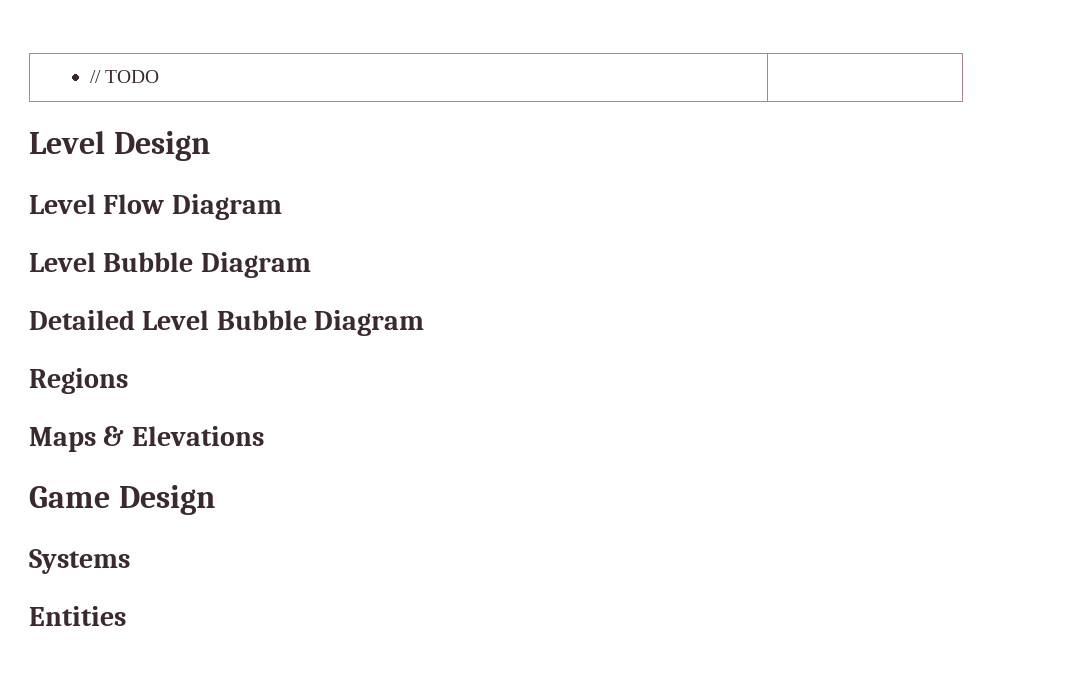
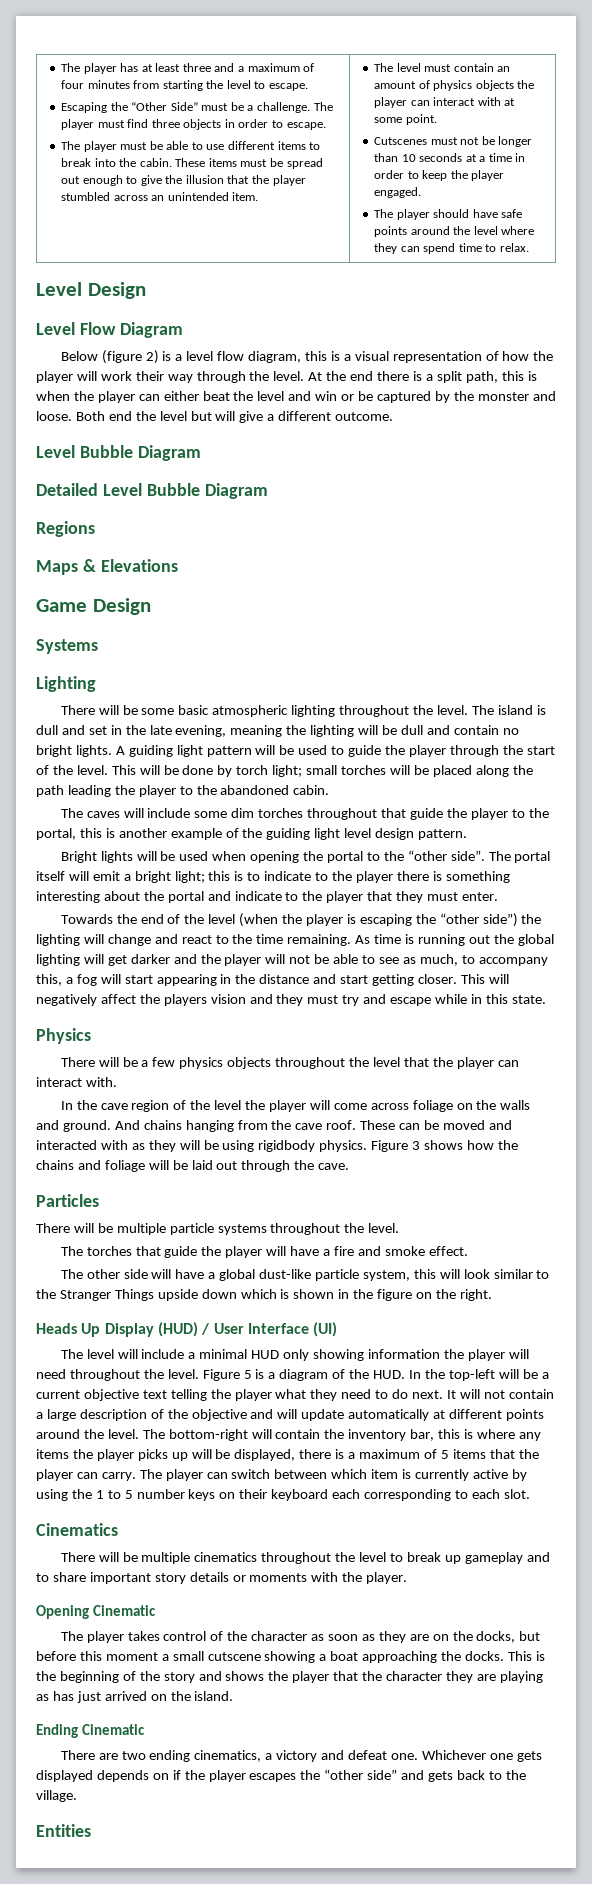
- // TODO
+ The player has at least three and a maximum of four minutes from starting the level to escape.
+ Escaping the “Other Side” must be a challenge. The player must find three objects in order to escape.
+ The player must be able to use different items to break into the cabin. These items must be spread out enough to give the illusion that the player stumbled across an unintended item. | The level must contain an amount of physics objects the player can interact with at some point.
+ Cutscenes must not be longer than 10 seconds at a time in order to keep the player engaged.
+ The player should have safe points around the level where they can spend time to relax.
+ Below (figure 2) is a level flow diagram, this is a visual representation of how the player will work their way through the level. At the end there is a split path, this is when the player can either beat the level and win or be captured by the monster and loose. Both end the level but will give a different outcome.
+ Lighting
+ There will be some basic atmospheric lighting throughout the level. The island is dull and set in the late evening, meaning the lighting will be dull and contain no bright lights. A guiding light pattern will be used to guide the player through the start of the level. This will be done by torch light; small torches will be placed along the path leading the player to the abandoned cabin.
+ The caves will include some dim torches throughout that guide the player to the portal, this is another example of the guiding light level design pattern.
+ Bright lights will be used when opening the portal to the “other side”. The portal itself will emit a bright light; this is to indicate to the player there is something interesting about the portal and indicate to the player that they must enter.
+ Towards the end of the level (when the player is escaping the “other side”) the lighting will change and react to the time remaining. As time is running out the global lighting will get darker and the player will not be able to see as much, to accompany this, a fog will start appearing in the distance and start getting closer. This will negatively affect the players vision and they must try and escape while in this state.
+ Physics
+ There will be a few physics objects throughout the level that the player can interact with.
+ In the cave region of the level the player will come across foliage on the walls and ground. And chains hanging from the cave roof. These can be moved and interacted with as they will be using rigidbody physics. Figure 3 shows how the chains and foliage will be laid out through the cave.
+ Particles
+ There will be multiple particle systems throughout the level.
+ The torches that guide the player will have a fire and smoke effect.
+ The other side will have a global dust-like particle system, this will look similar to the Stranger Things upside down which is shown in the figure on the right.
+ Heads Up Display (HUD) / User Interface (UI)
+ The level will include a minimal HUD only showing information the player will need throughout the level. Figure 5 is a diagram of the HUD. In the top-left will be a current objective text telling the player what they need to do next. It will not contain a large description of the objective and will update automatically at different points around the level. The bottom-right will contain the inventory bar, this is where any items the player picks up will be displayed, there is a maximum of 5 items that the player can carry. The player can switch between which item is currently active by using the 1 to 5 number keys on their keyboard each corresponding to each slot.
+ Cinematics
+ There will be multiple cinematics throughout the level to break up gameplay and to share important story details or moments with the player.
+ Opening Cinematic
+ The player takes control of the character as soon as they are on the docks, but before this moment a small cutscene showing a boat approaching the docks. This is the beginning of the story and shows the player that the character they are playing as has just arrived on the island.
+ Ending Cinematic
+ There are two ending cinematics, a victory and defeat one. Whichever one gets displayed depends on if the player escapes the “other side” and gets back to the village.

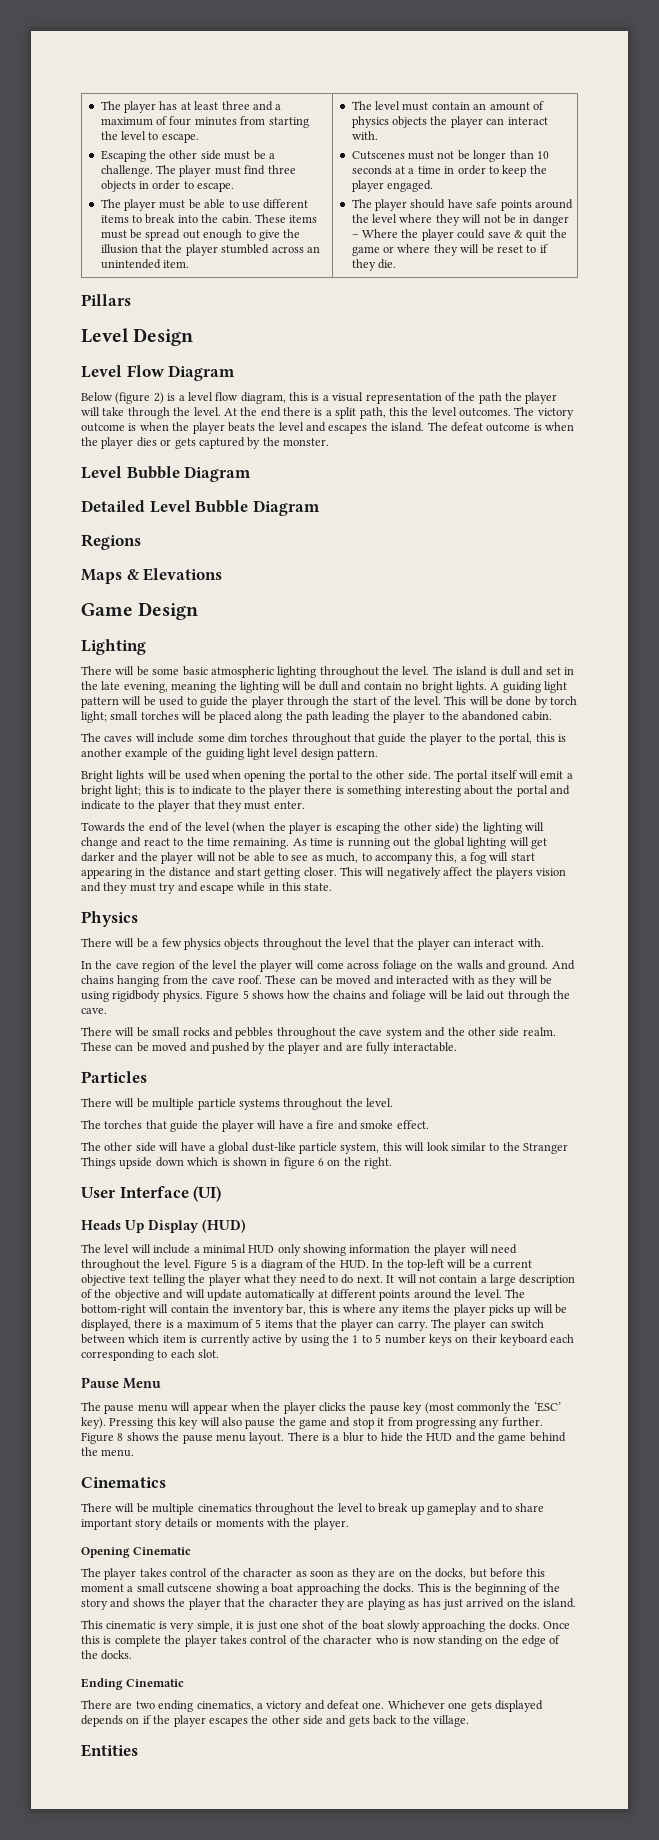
- Escaping the “Other Side” must be a challenge.
+ Escaping the other side must be a challenge.
- The level must contain an amount of physics objects the player can interact with at some point.
+ The level must contain an amount of physics objects the player can interact with.
- The player should have safe points around the level where they can spend time to relax.
+ The player should have safe points around the level where they will not be in danger – Where the player could save & quit the game or where they will be reset to if they die.
+ Pillars
- Below (figure 2) is a level flow diagram, this is a visual representation of how the player will work their way through the level.
+ Below (figure 2) is a level flow diagram, this is a visual representation of the path the player will take through the level.
- At the end there is a split path, this is when the player can either beat the level and win or be captured by the monster and loose. Both end the level but will give a different outcome.
+ At the end there is a split path, this the level outcomes. The victory outcome is when the player beats the level and escapes the island. The defeat outcome is when the player dies or gets captured by the monster.
- Systems
- Bright lights will be used when opening the portal to the “other side”.
+ Bright lights will be used when opening the portal to the other side.
- Towards the end of the level (when the player is escaping the “other side”) the lighting will change and react to the time remaining.
+ Towards the end of the level (when the player is escaping the other side) the lighting will change and react to the time remaining.
- Figure 3 shows how the chains and foliage will be laid out through the cave.
+ Figure 5 shows how the chains and foliage will be laid out through the cave.
+ There will be small rocks and pebbles throughout the cave system and the other side realm. These can be moved and pushed by the player and are fully interactable.
- The other side will have a global dust-like particle system, this will look similar to the Stranger Things upside down which is shown in the figure on the right.
+ The other side will have a global dust-like particle system, this will look similar to the Stranger Things upside down which is shown in figure 6 on the right.
+ User Interface (UI)
- Heads Up Display (HUD) / User Interface (UI)
+ Heads Up Display (HUD)
+ Pause Menu
+ The pause menu will appear when the player clicks the pause key (most commonly the ‘ESC’ key). Pressing this key will also pause the game and stop it from progressing any further. Figure 8 shows the pause menu layout. There is a blur to hide the HUD and the game behind the menu.
+ This cinematic is very simple, it is just one shot of the boat slowly approaching the docks. Once this is complete the player takes control of the character who is now standing on the edge of the docks.
- Whichever one gets displayed depends on if the player escapes the “other side” and gets back to the village.
+ Whichever one gets displayed depends on if the player escapes the other side and gets back to the village.

